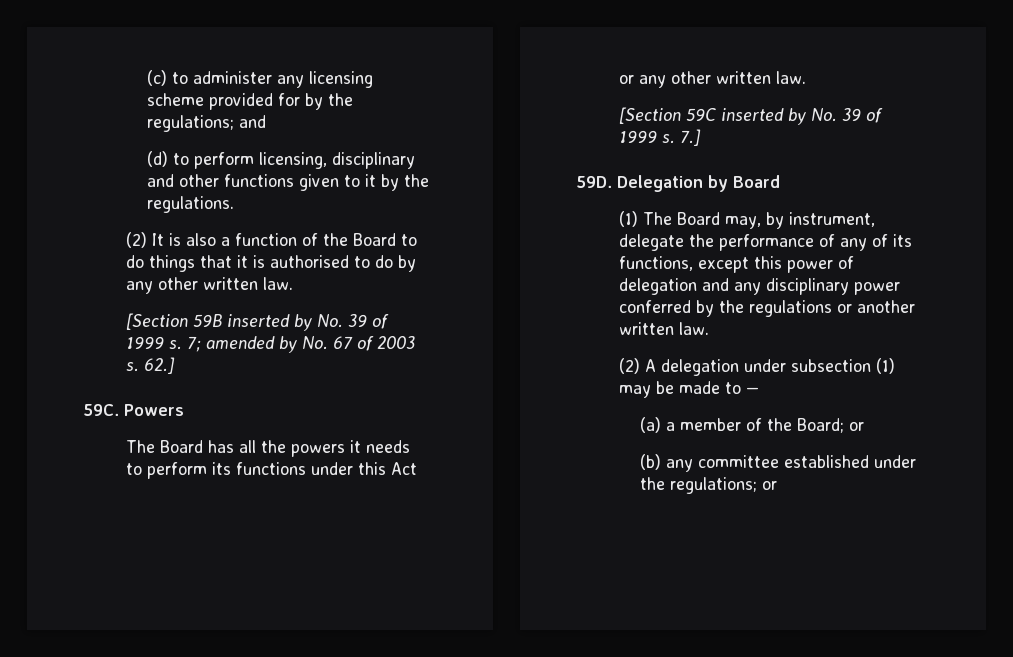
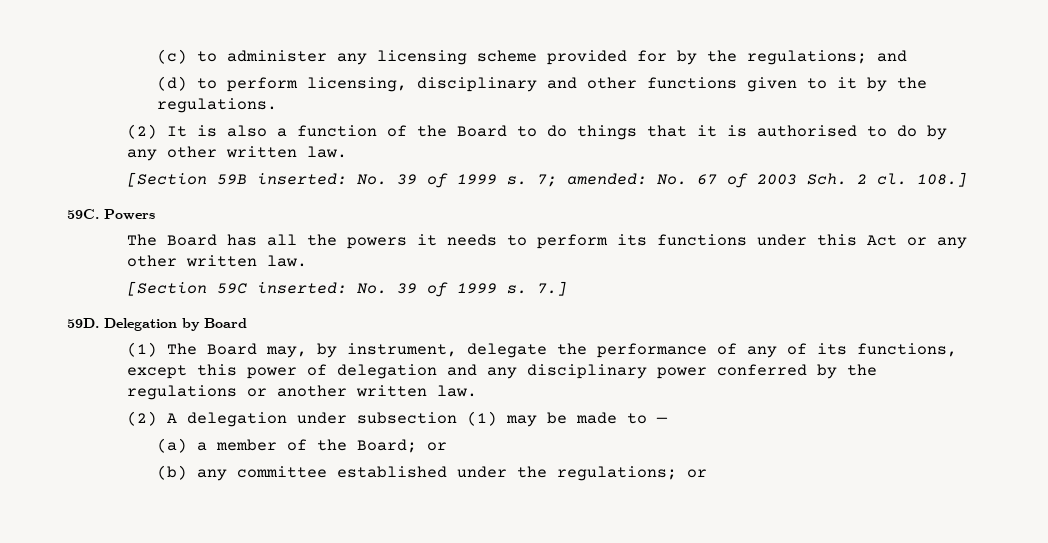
- [Section 59B inserted by No. 39 of 1999 s.
+ [Section 59B inserted: No. 39 of 1999 s.
- 7; amended by No. 67 of 2003 s. 62.]
+ 7; amended: No. 67 of 2003 Sch. 2 cl. 108.]
- [Section 59C inserted by No. 39 of 1999 s.
+ [Section 59C inserted: No. 39 of 1999 s.

